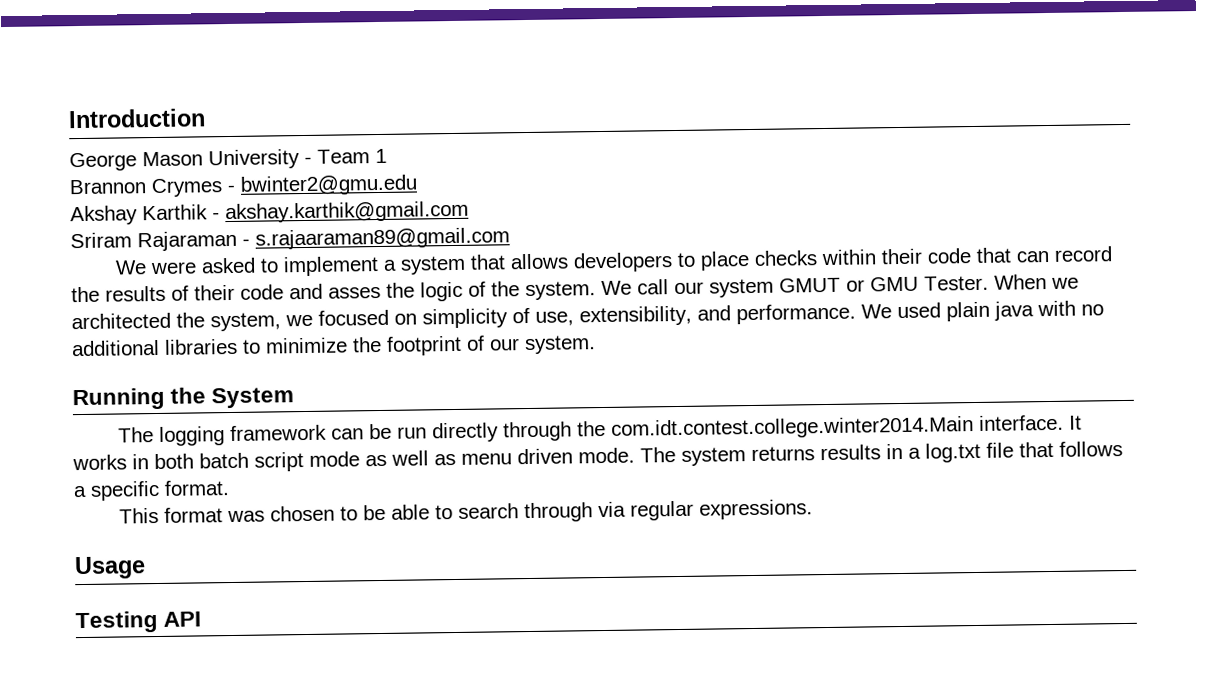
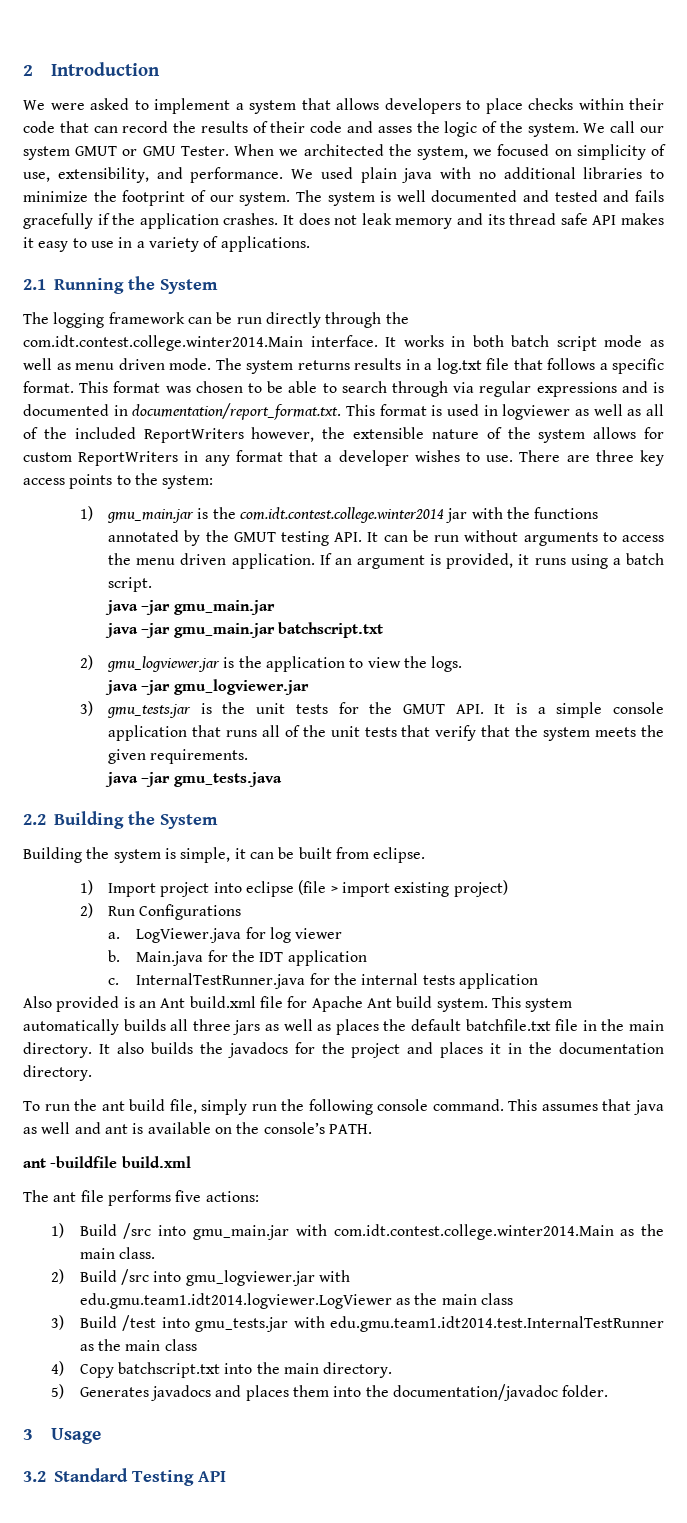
- Introduction
+ 2 Introduction
- George Mason University - Team 1
- Brannon Crymes - bwinter2@gmu.edu
- Akshay Karthik - akshay.karthik@gmail.com
- Sriram Rajaraman - s.rajaaraman89@gmail.com
- We used plain java with no additional libraries to minimize the footprint of our system.
- Running the System
+ We used plain java with no additional libraries to minimize the footprint of our system. The system is well documented and tested and fails gracefully if the application crashes. It does not leak memory and its thread safe API makes it easy to use in a variety of applications.
+ 2.1 Running the System
- The system returns results in a log.txt file that follows a specific format.
- This format was chosen to be able to search through via regular expressions.
- Usage
+ The system returns results in a log.txt file that follows a specific format. This format was chosen to be able to search through via regular expressions and is documented in documentation/report_format.txt. This format is used in logviewer as well as all of the included ReportWriters however, the extensible nature of the system allows for custom ReportWriters in any format that a developer wishes to use. There are three key access points to the system:
+ 1) gmu_main.jar is the com.idt.contest.college.winter2014 jar with the functions annotated by the GMUT testing API. It can be run without arguments to access the menu driven application. If an argument is provided, it runs using a batch script.
+ java –jar gmu_main.jar
+ java –jar gmu_main.jar batchscript.txt
+ 2) gmu_logviewer.jar is the application to view the logs.
+ java –jar gmu_logviewer.jar
+ 3) gmu_tests.jar is the unit tests for the GMUT API. It is a simple console application that runs all of the unit tests that verify that the system meets the given requirements.
+ java –jar gmu_tests.java
+ 2.2 Building the System
+ Building the system is simple, it can be built from eclipse.
+ 1) Import project into eclipse (file > import existing project)
+ 2) Run Configurations
+ a. LogViewer.java for log viewer
+ b. Main.java for the IDT application
+ c. InternalTestRunner.java for the internal tests application
+ Also provided is an Ant build.xml file for Apache Ant build system. This system automatically builds all three jars as well as places the default batchfile.txt file in the main directory. It also builds the javadocs for the project and places it in the documentation directory.
+ To run the ant build file, simply run the following console command. This assumes that java as well and ant is available on the console’s PATH.
+ ant -buildfile build.xml
+ The ant file performs five actions:
+ 1) Build /src into gmu_main.jar with com.idt.contest.college.winter2014.Main as the main class.
+ 2) Build /src into gmu_logviewer.jar with edu.gmu.team1.idt2014.logviewer.LogViewer as the main class
+ 3) Build /test into gmu_tests.jar with edu.gmu.team1.idt2014.test.InternalTestRunner as the main class
+ 4) Copy batchscript.txt into the main directory.
+ 5) Generates javadocs and places them into the documentation/javadoc folder.
+ 3 Usage
- Testing API
+ 3.2 Standard Testing API

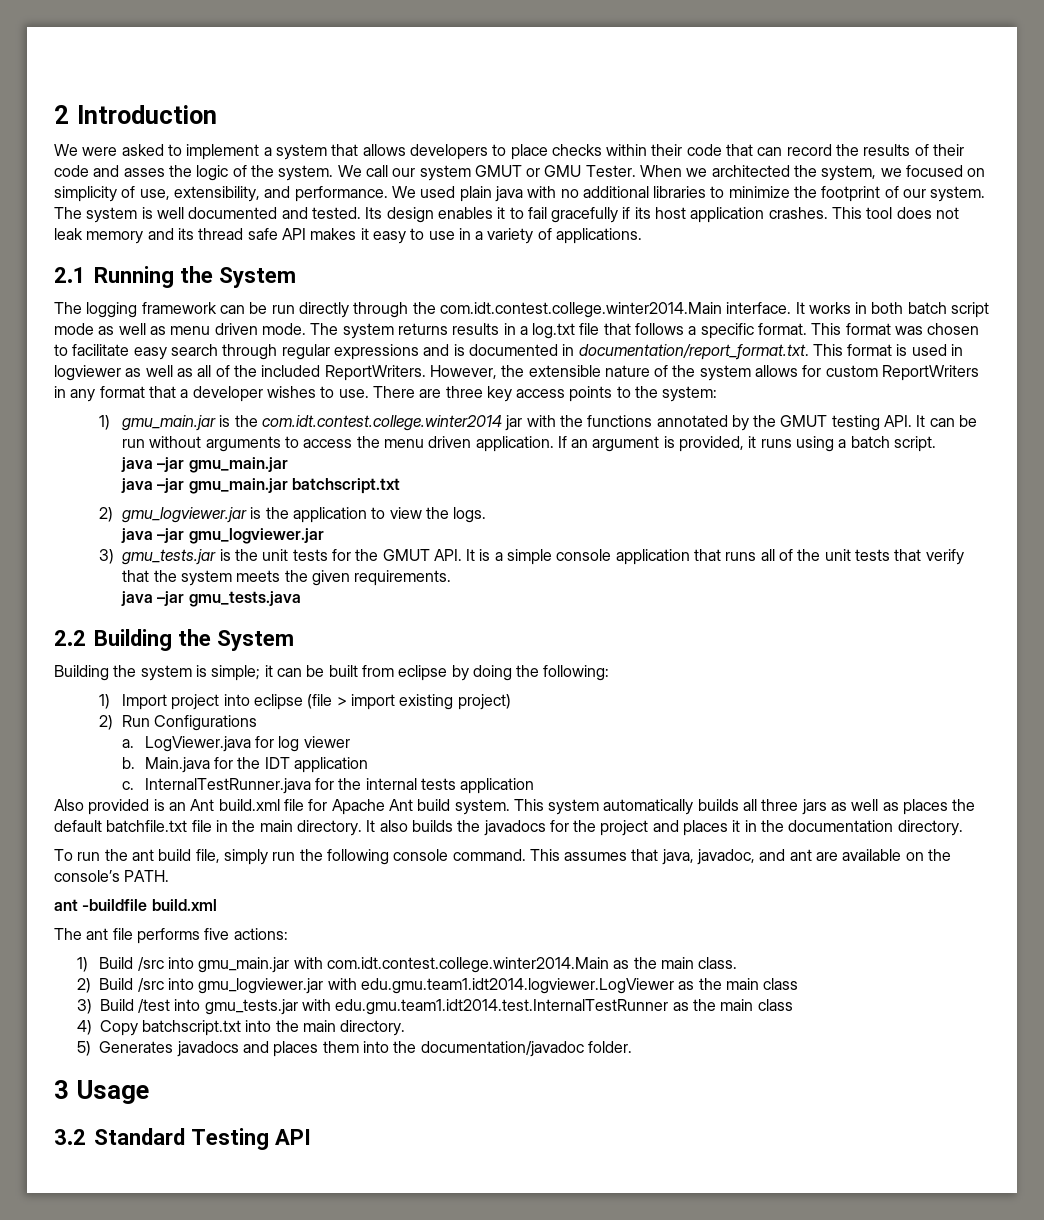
- The system is well documented and tested and fails gracefully if the application crashes. It does not leak memory and its thread safe API makes it easy to use in a variety of applications.
+ The system is well documented and tested. Its design enables it to fail gracefully if its host application crashes. This tool does not leak memory and its thread safe API makes it easy to use in a variety of applications.
- This format was chosen to be able to search through via regular expressions and is documented in documentation/report_format.txt. This format is used in logviewer as well as all of the included ReportWriters however, the extensible nature of the system allows for custom ReportWriters in any format that a developer wishes to use.
+ This format was chosen to facilitate easy search through regular expressions and is documented in documentation/report_format.txt. This format is used in logviewer as well as all of the included ReportWriters. However, the extensible nature of the system allows for custom ReportWriters in any format that a developer wishes to use.
- Building the system is simple, it can be built from eclipse.
+ Building the system is simple; it can be built from eclipse by doing the following:
- This assumes that java as well and ant is available on the console’s PATH.
+ This assumes that java, javadoc, and ant are available on the console’s PATH.

